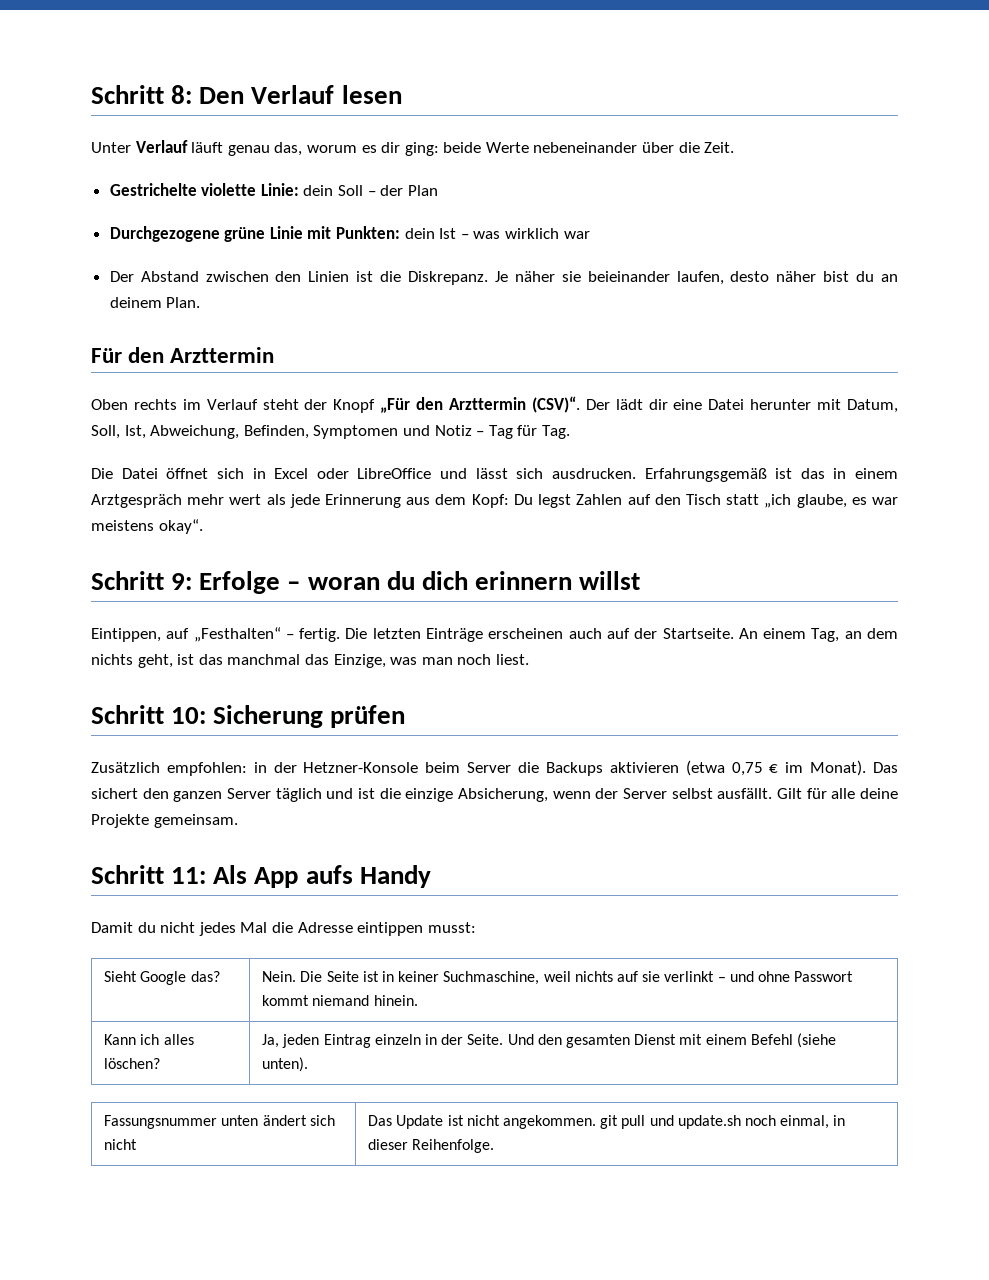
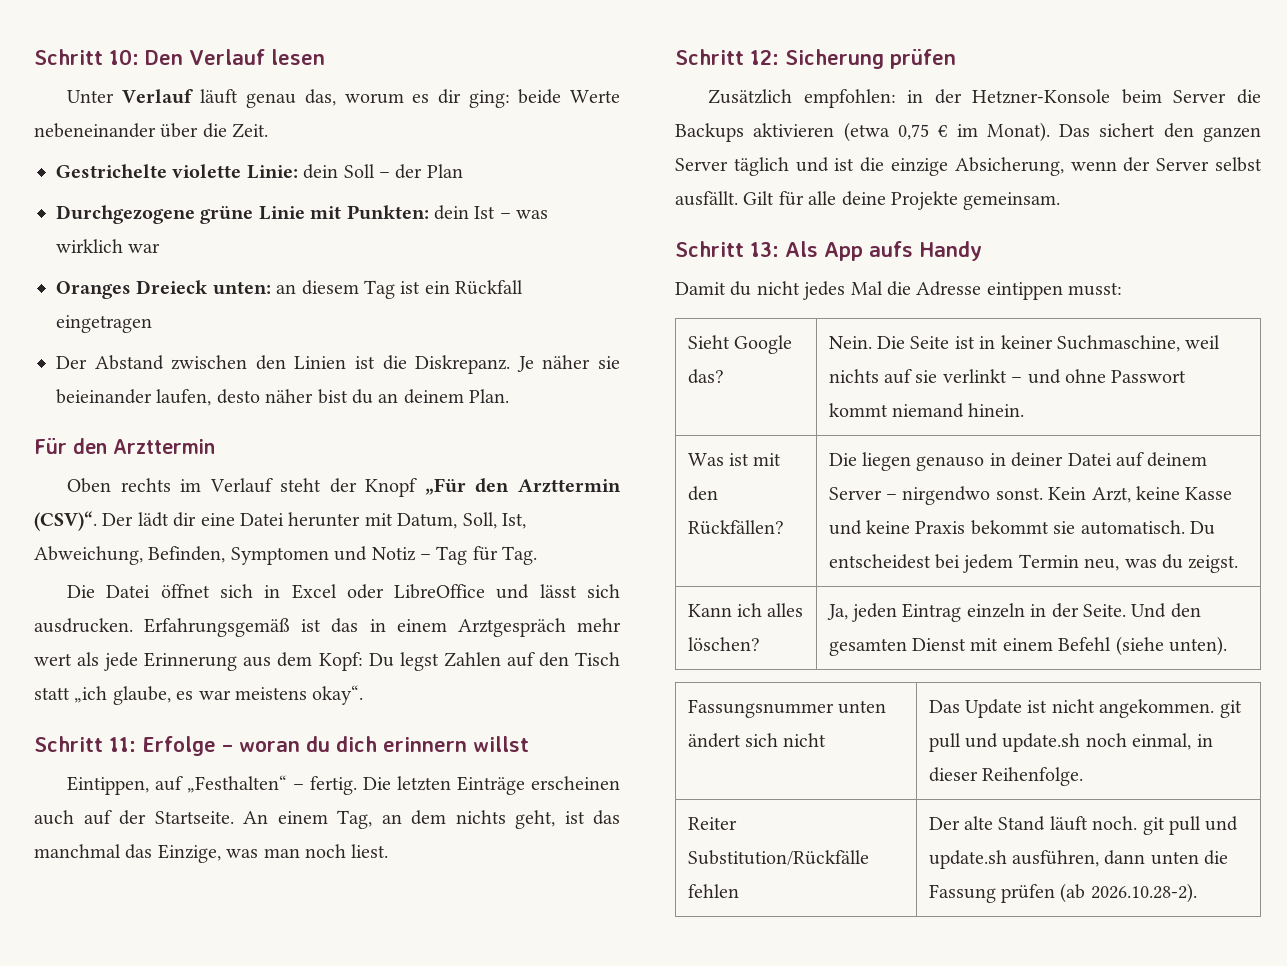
- Schritt 8: Den Verlauf lesen
+ Schritt 10: Den Verlauf lesen
+ Oranges Dreieck unten: an diesem Tag ist ein Rückfall eingetragen
- Schritt 9: Erfolge – woran du dich erinnern willst
+ Schritt 11: Erfolge – woran du dich erinnern willst
- Schritt 10: Sicherung prüfen
+ Schritt 12: Sicherung prüfen
- Schritt 11: Als App aufs Handy
+ Schritt 13: Als App aufs Handy
+ Was ist mit den Rückfällen? | Die liegen genauso in deiner Datei auf deinem Server – nirgendwo sonst. Kein Arzt, keine Kasse und keine Praxis bekommt sie automatisch. Du entscheidest bei jedem Termin neu, was du zeigst.
+ Reiter Substitution/Rückfälle fehlen | Der alte Stand läuft noch. git pull und update.sh ausführen, dann unten die Fassung prüfen (ab 2026.10.28-2).

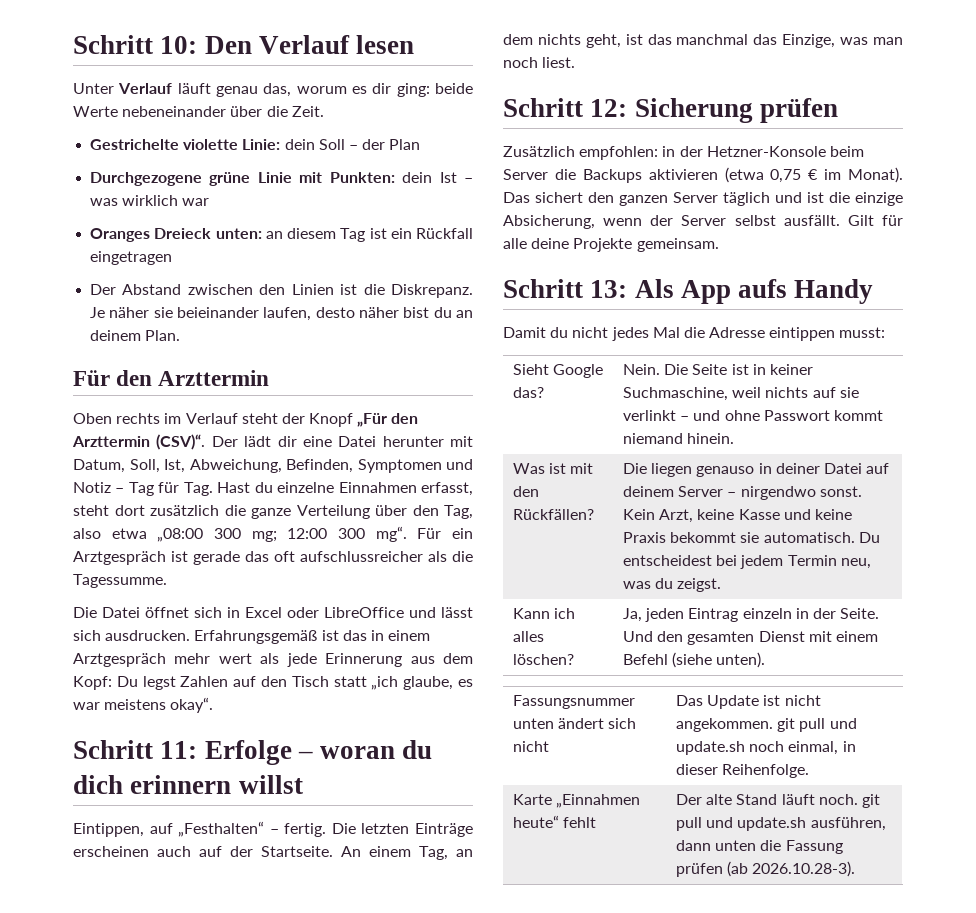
- Der lädt dir eine Datei herunter mit Datum, Soll, Ist, Abweichung, Befinden, Symptomen und Notiz – Tag für Tag.
+ Der lädt dir eine Datei herunter mit Datum, Soll, Ist, Abweichung, Befinden, Symptomen und Notiz – Tag für Tag. Hast du einzelne Einnahmen erfasst, steht dort zusätzlich die ganze Verteilung über den Tag, also etwa „08:00 300 mg; 12:00 300 mg“. Für ein Arztgespräch ist gerade das oft aufschlussreicher als die Tagessumme.
- Reiter Substitution/Rückfälle fehlen | Der alte Stand läuft noch. git pull und update.sh ausführen, dann unten die Fassung prüfen (ab 2026.10.28-2).
+ Karte „Einnahmen heute“ fehlt | Der alte Stand läuft noch. git pull und update.sh ausführen, dann unten die Fassung prüfen (ab 2026.10.28-3).

